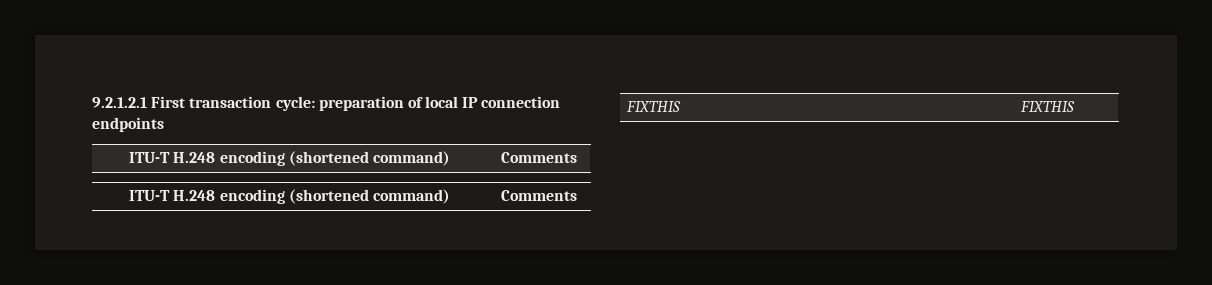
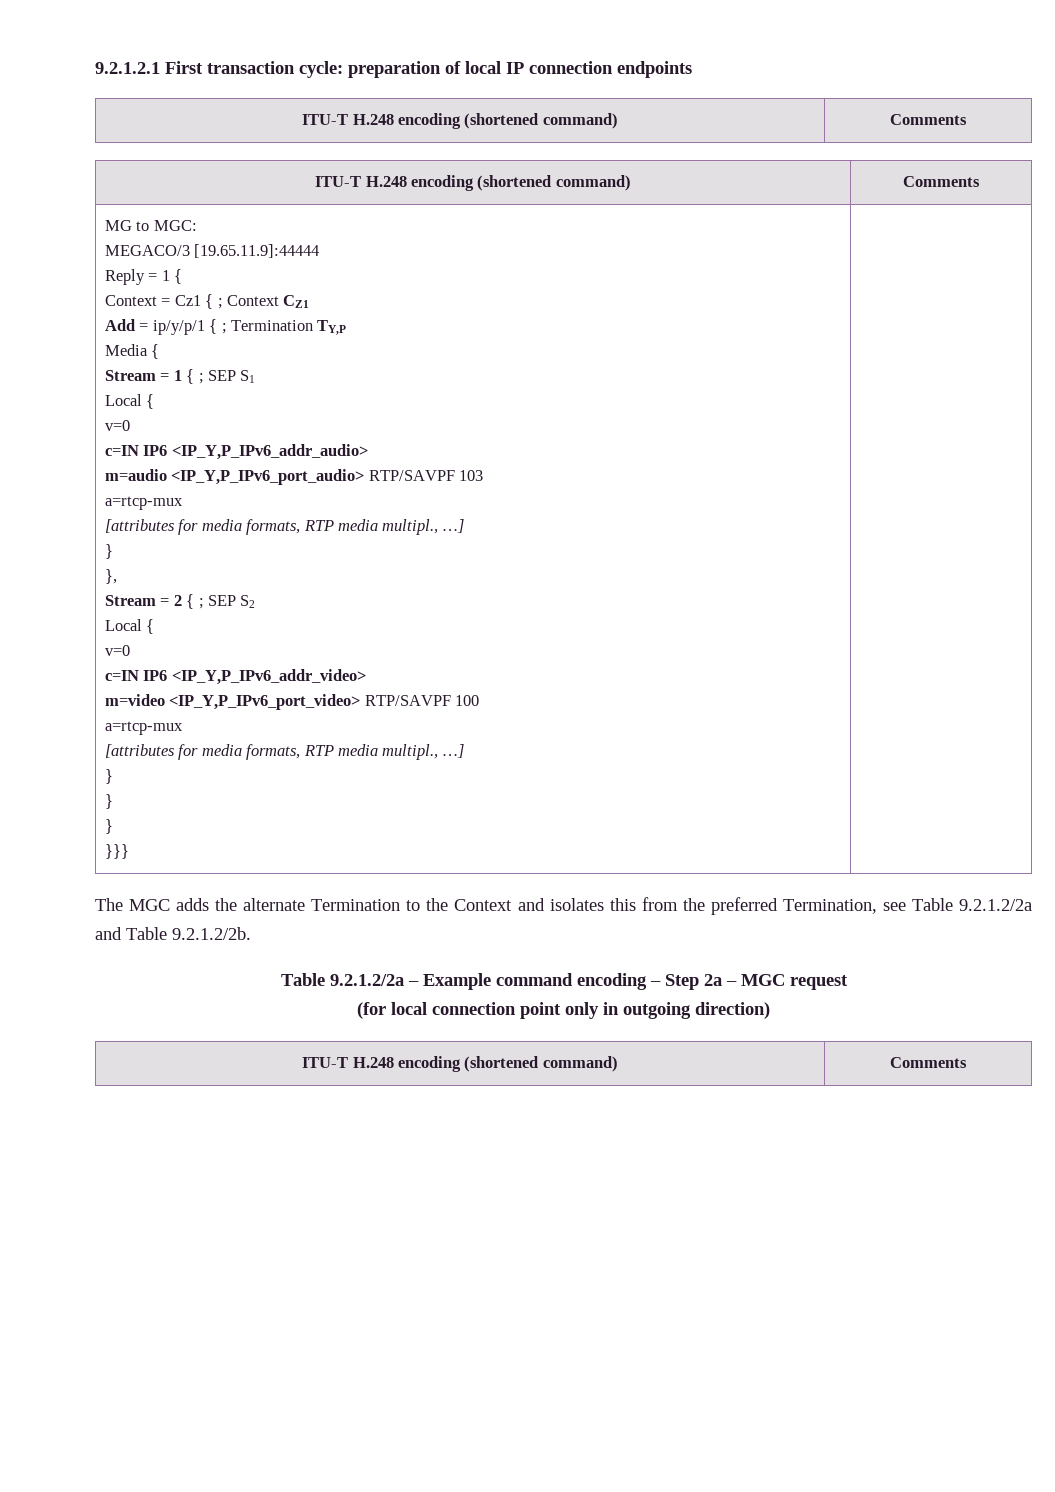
- FIXTHIS | FIXTHIS
+ MG to MGC:
+ MEGACO/3 [19.65.11.9]:44444
+ Reply = 1 {
+ Context = Cz1 { ; Context CZ1
+ Add = ip/y/p/1 { ; Termination TY,P
+ Media {
+ Stream = 1 { ; SEP S1
+ Local {
+ v=0
+ c=IN IP6 <IP_Y,P_IPv6_addr_audio>
+ m=audio <IP_Y,P_IPv6_port_audio> RTP/SAVPF 103
+ a=rtcp-mux
+ [attributes for media formats, RTP media multipl., …]
+ }
+ },
+ Stream = 2 { ; SEP S2
+ Local {
+ v=0
+ c=IN IP6 <IP_Y,P_IPv6_addr_video>
+ m=video <IP_Y,P_IPv6_port_video> RTP/SAVPF 100
+ a=rtcp-mux
+ [attributes for media formats, RTP media multipl., …]
+ }
+ }
+ }
+ }}} |
+ The MGC adds the alternate Termination to the Context and isolates this from the preferred Termination, see Table 9.2.1.2/2a and Table 9.2.1.2/2b.
+ Table 9.2.1.2/2a – Example command encoding – Step 2a – MGC request
+ (for local connection point only in outgoing direction)
+ ITU-T H.248 encoding (shortened command) | Comments

